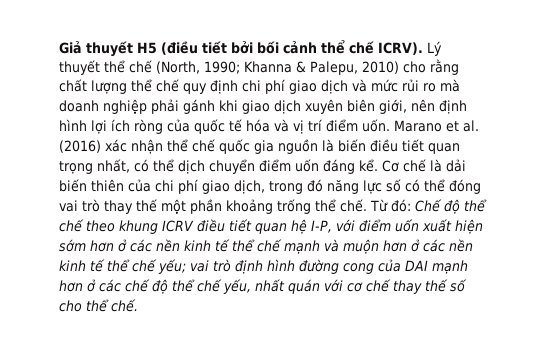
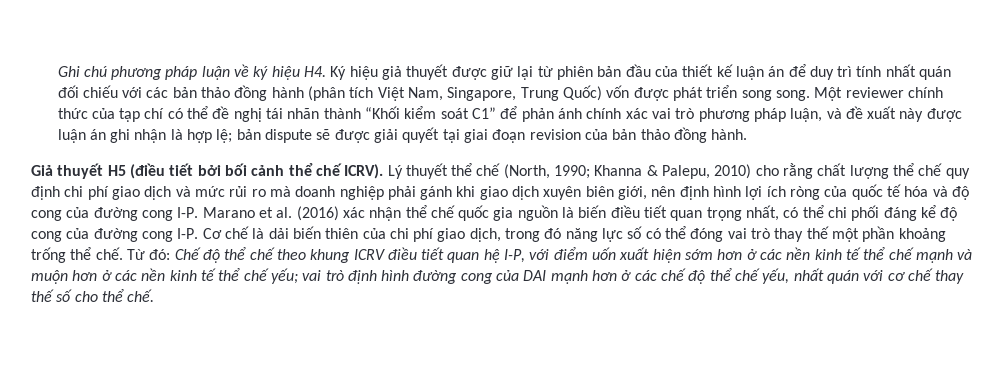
+ Ghi chú phương pháp luận về ký hiệu H4. Ký hiệu giả thuyết được giữ lại từ phiên bản đầu của thiết kế luận án để duy trì tính nhất quán đối chiếu với các bản thảo đồng hành (phân tích Việt Nam, Singapore, Trung Quốc) vốn được phát triển song song. Một reviewer chính thức của tạp chí có thể đề nghị tái nhãn thành “Khối kiểm soát C1” để phản ánh chính xác vai trò phương pháp luận, và đề xuất này được luận án ghi nhận là hợp lệ; bản dispute sẽ được giải quyết tại giai đoạn revision của bản thảo đồng hành.
- Khanna & Palepu, 2010) cho rằng chất lượng thể chế quy định chi phí giao dịch và mức rủi ro mà doanh nghiệp phải gánh khi giao dịch xuyên biên giới, nên định hình lợi ích ròng của quốc tế hóa và vị trí điểm uốn. Marano et al. (2016) xác nhận thể chế quốc gia nguồn là biến điều tiết quan trọng nhất, có thể dịch chuyển điểm uốn đáng kể. Cơ chế là dải biến thiên của chi phí giao dịch, trong đó năng lực số có thể đóng vai trò thay thế một phần khoảng trống thể chế.
+ Khanna & Palepu, 2010) cho rằng chất lượng thể chế quy định chi phí giao dịch và mức rủi ro mà doanh nghiệp phải gánh khi giao dịch xuyên biên giới, nên định hình lợi ích ròng của quốc tế hóa và độ cong của đường cong I-P. Marano et al. (2016) xác nhận thể chế quốc gia nguồn là biến điều tiết quan trọng nhất, có thể chi phối đáng kể độ cong của đường cong I-P. Cơ chế là dải biến thiên của chi phí giao dịch, trong đó năng lực số có thể đóng vai trò thay thế một phần khoảng trống thể chế.

